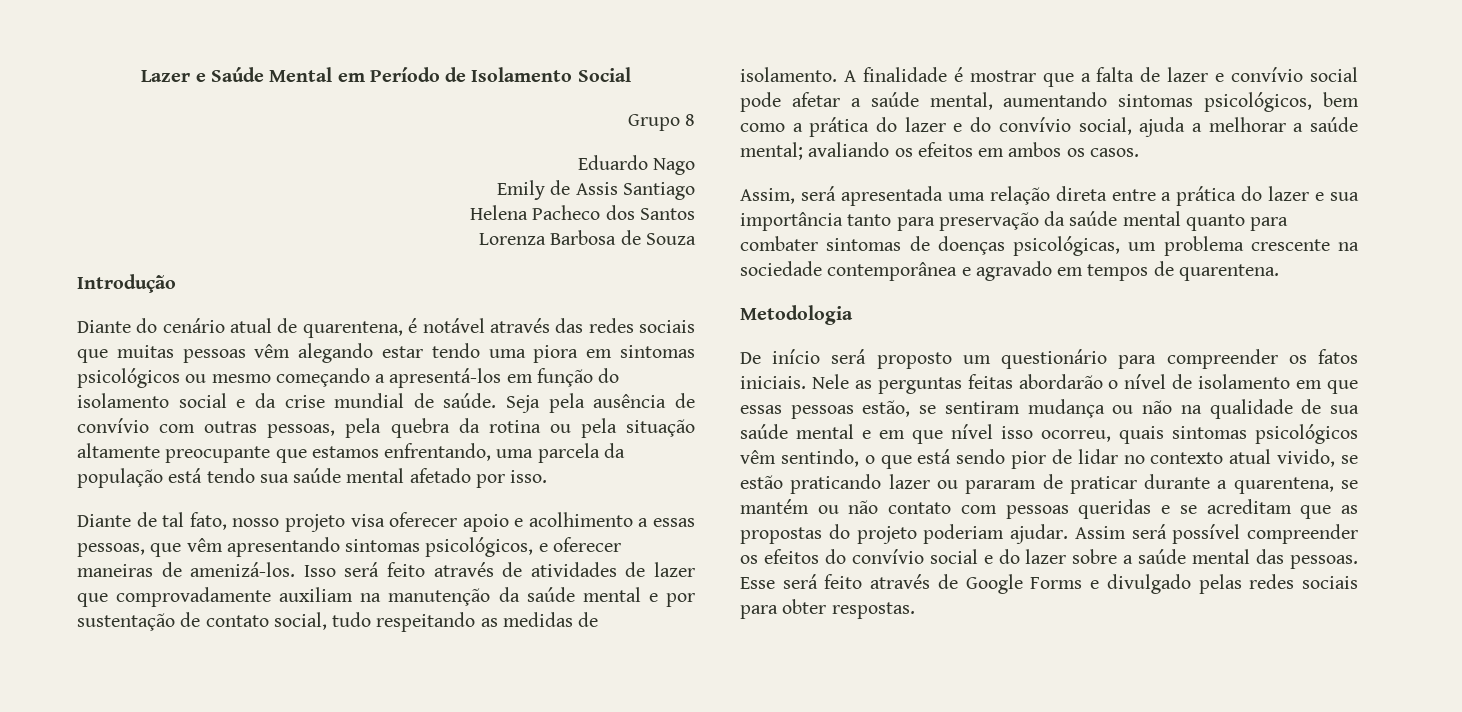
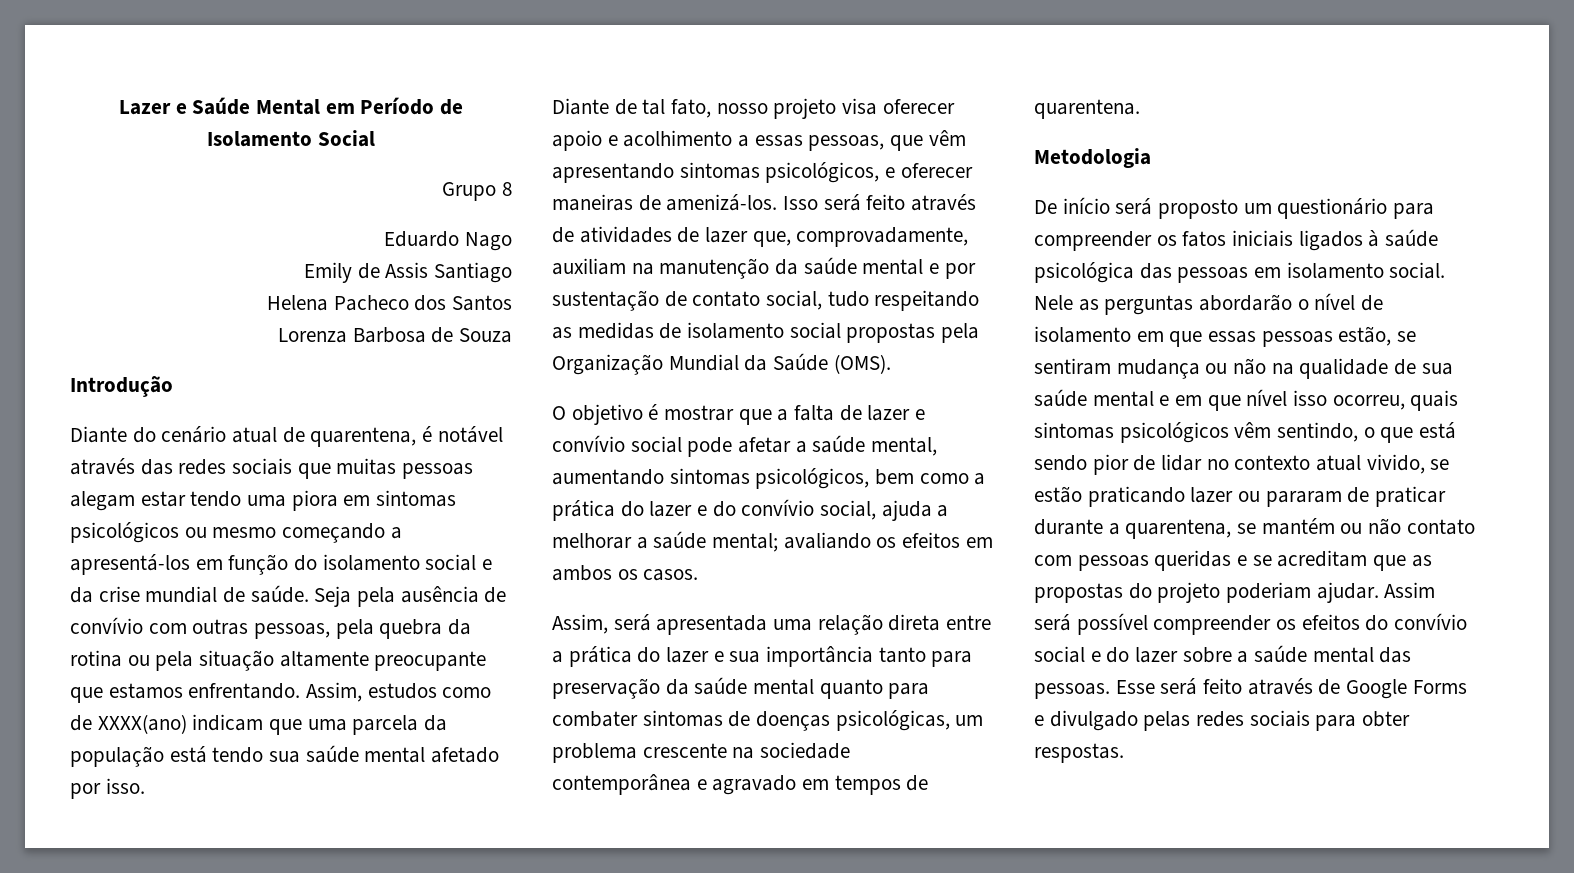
- Diante do cenário atual de quarentena, é notável através das redes sociais que muitas pessoas vêm alegando estar tendo uma piora em sintomas psicológicos ou mesmo começando a apresentá-los em função do isolamento social e da crise mundial de saúde.
+ Diante do cenário atual de quarentena, é notável através das redes sociais que muitas pessoas alegam estar tendo uma piora em sintomas psicológicos ou mesmo começando a apresentá-los em função do isolamento social e da crise mundial de saúde.
- Seja pela ausência de convívio com outras pessoas, pela quebra da rotina ou pela situação altamente preocupante que estamos enfrentando, uma parcela da população está tendo sua saúde mental afetado por isso.
+ Seja pela ausência de convívio com outras pessoas, pela quebra da rotina ou pela situação altamente preocupante que estamos enfrentando. Assim, estudos como de XXXX(ano) indicam que uma parcela da população está tendo sua saúde mental afetado por isso.
- Isso será feito através de atividades de lazer que comprovadamente auxiliam na manutenção da saúde mental e por sustentação de contato social, tudo respeitando as medidas de isolamento. A finalidade é mostrar que a falta de lazer e convívio social pode afetar a saúde mental, aumentando sintomas psicológicos, bem como a prática do lazer e do convívio social, ajuda a melhorar a saúde mental;
+ Isso será feito através de atividades de lazer que, comprovadamente, auxiliam na manutenção da saúde mental e por sustentação de contato social, tudo respeitando as medidas de isolamento social propostas pela Organização Mundial da Saúde (OMS).
+ O objetivo é mostrar que a falta de lazer e convívio social pode afetar a saúde mental, aumentando sintomas psicológicos, bem como a prática do lazer e do convívio social, ajuda a melhorar a saúde mental;
- De início será proposto um questionário para compreender os fatos iniciais.
+ De início será proposto um questionário para compreender os fatos iniciais ligados à saúde psicológica das pessoas em isolamento social.
- Nele as perguntas feitas abordarão o nível de isolamento em que essas pessoas estão, se sentiram mudança ou não na qualidade de sua saúde mental e em que nível isso ocorreu, quais sintomas psicológicos vêm sentindo, o que está sendo pior de lidar no contexto atual vivido, se estão praticando lazer ou pararam de praticar durante a quarentena, se mantém ou não contato com pessoas queridas e se acreditam que as propostas do projeto poderiam ajudar.
+ Nele as perguntas abordarão o nível de isolamento em que essas pessoas estão, se sentiram mudança ou não na qualidade de sua saúde mental e em que nível isso ocorreu, quais sintomas psicológicos vêm sentindo, o que está sendo pior de lidar no contexto atual vivido, se estão praticando lazer ou pararam de praticar durante a quarentena, se mantém ou não contato com pessoas queridas e se acreditam que as propostas do projeto poderiam ajudar.

